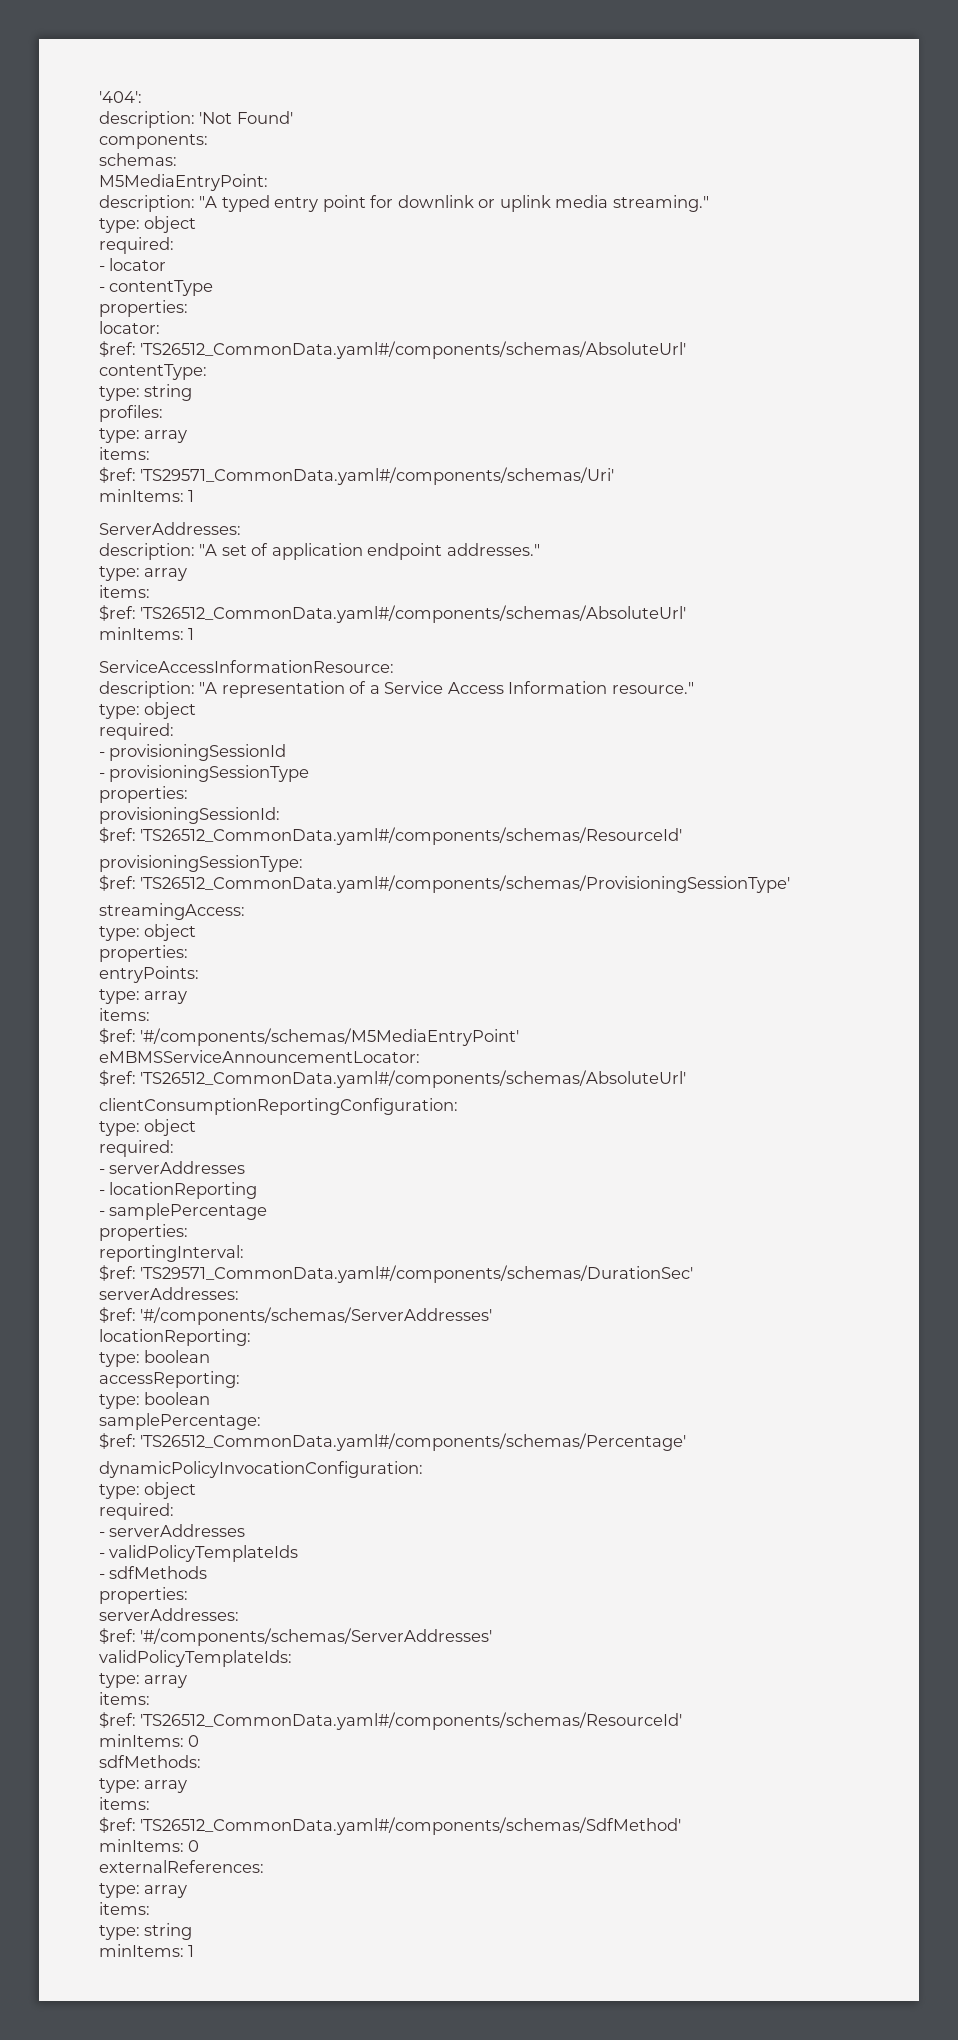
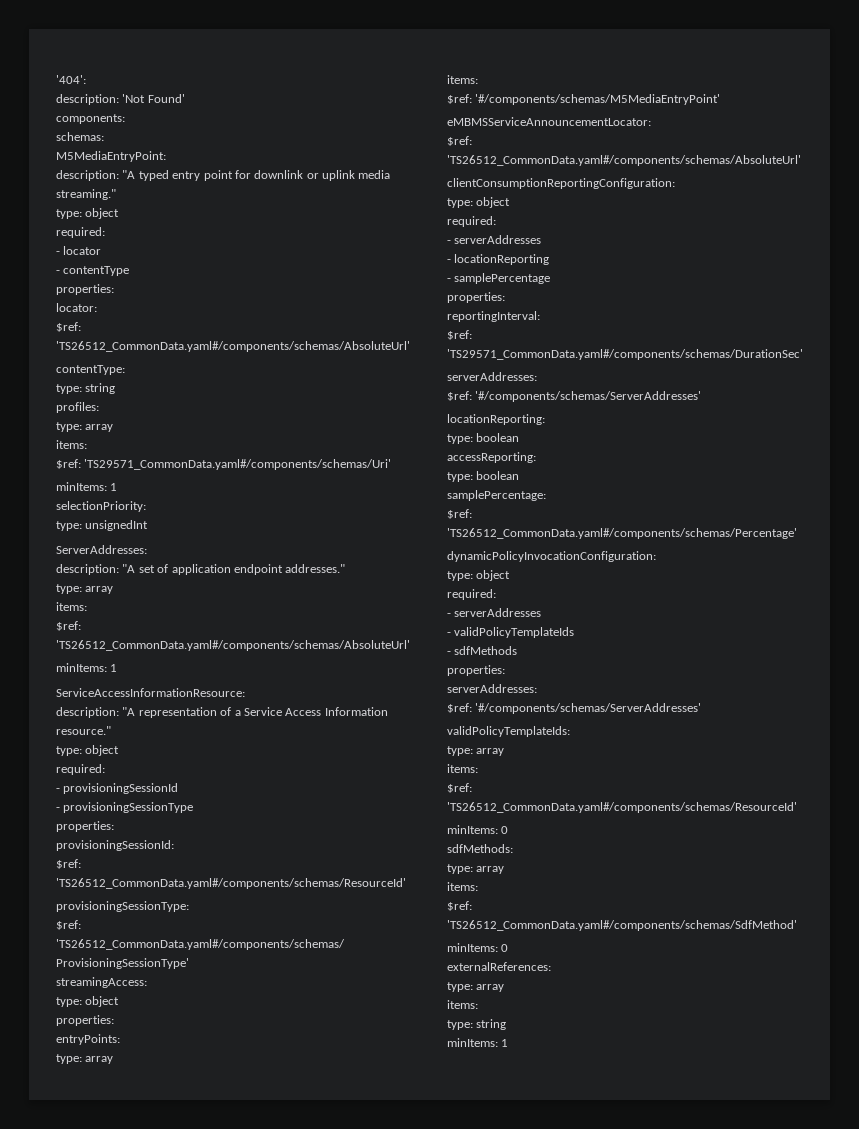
+ selectionPriority:
+ type: unsignedInt

